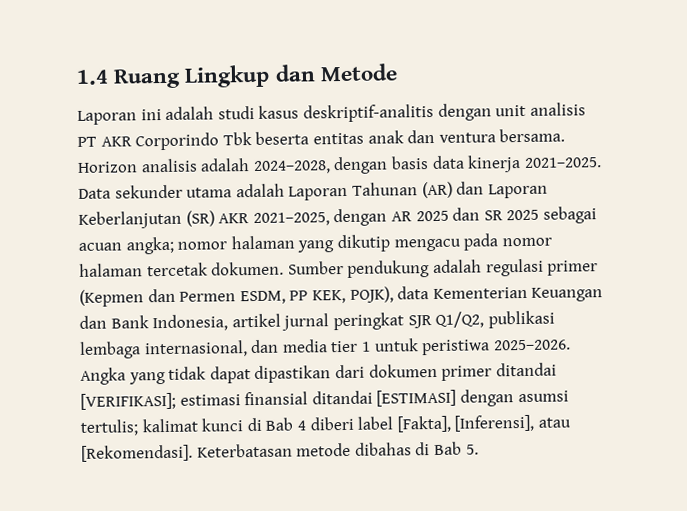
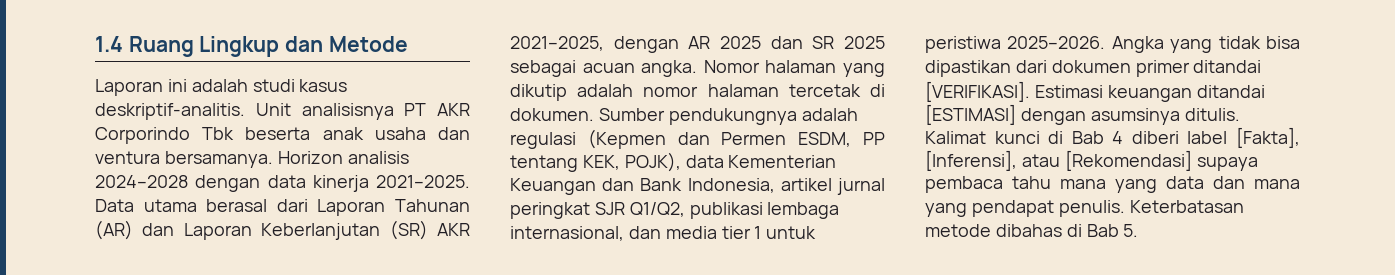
- Laporan ini adalah studi kasus deskriptif-analitis dengan unit analisis PT AKR Corporindo Tbk beserta entitas anak dan ventura bersama.
+ Laporan ini adalah studi kasus deskriptif-analitis. Unit analisisnya PT AKR Corporindo Tbk beserta anak usaha dan ventura bersamanya.
- Horizon analisis adalah 2024–2028, dengan basis data kinerja 2021–2025.
+ Horizon analisis 2024–2028 dengan data kinerja 2021–2025.
- Data sekunder utama adalah Laporan Tahunan (AR) dan Laporan Keberlanjutan (SR) AKR 2021–2025, dengan AR 2025 dan SR 2025 sebagai acuan angka; nomor halaman yang dikutip mengacu pada nomor halaman tercetak dokumen.
+ Data utama berasal dari Laporan Tahunan (AR) dan Laporan Keberlanjutan (SR) AKR 2021–2025, dengan AR 2025 dan SR 2025 sebagai acuan angka. Nomor halaman yang dikutip adalah nomor halaman tercetak di dokumen.
- Sumber pendukung adalah regulasi primer (Kepmen dan Permen ESDM, PP KEK, POJK), data Kementerian Keuangan dan Bank Indonesia, artikel jurnal peringkat SJR Q1/Q2, publikasi lembaga internasional, dan media tier 1 untuk peristiwa 2025–2026.
+ Sumber pendukungnya adalah regulasi (Kepmen dan Permen ESDM, PP tentang KEK, POJK), data Kementerian Keuangan dan Bank Indonesia, artikel jurnal peringkat SJR Q1/Q2, publikasi lembaga internasional, dan media tier 1 untuk peristiwa 2025–2026.
- Angka yang tidak dapat dipastikan dari dokumen primer ditandai [VERIFIKASI]; estimasi finansial ditandai [ESTIMASI] dengan asumsi tertulis; kalimat kunci di Bab 4 diberi label [Fakta], [Inferensi], atau [Rekomendasi].
+ Angka yang tidak bisa dipastikan dari dokumen primer ditandai [VERIFIKASI]. Estimasi keuangan ditandai [ESTIMASI] dengan asumsinya ditulis. Kalimat kunci di Bab 4 diberi label [Fakta], [Inferensi], atau [Rekomendasi] supaya pembaca tahu mana yang data dan mana yang pendapat penulis.

